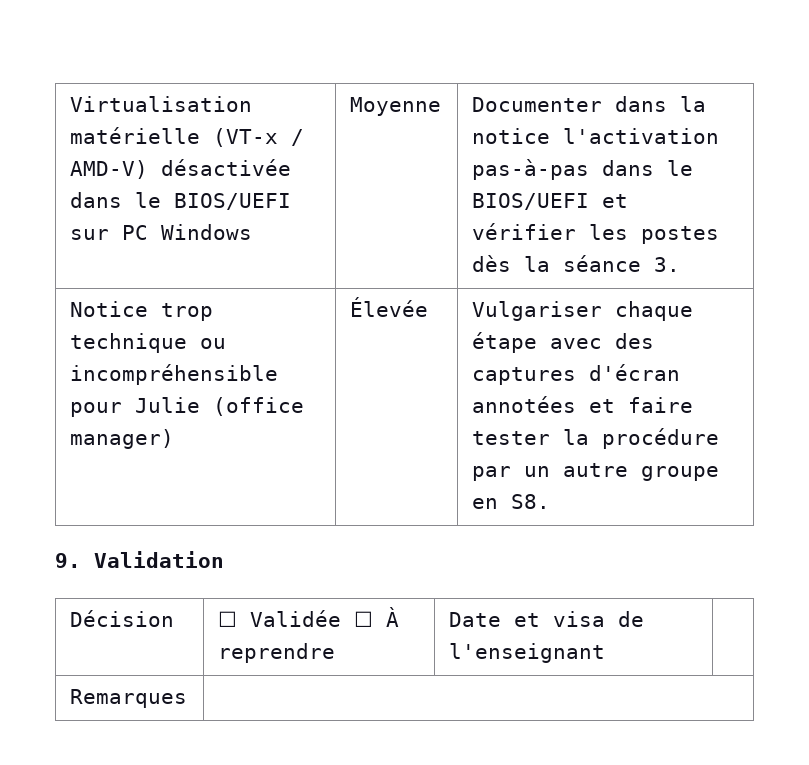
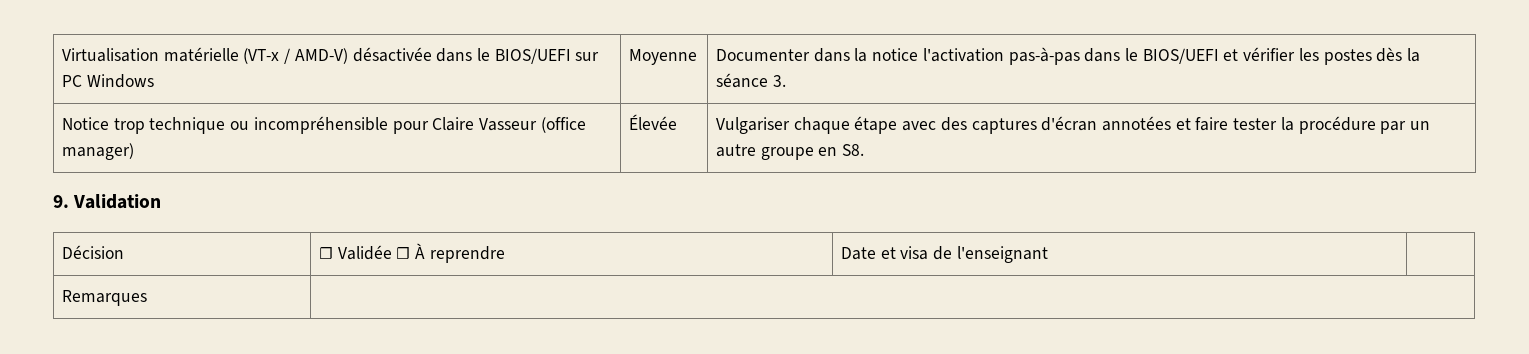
- Notice trop technique ou incompréhensible pour Julie (office manager) | Élevée | Vulgariser chaque étape avec des captures d'écran annotées et faire tester la procédure par un autre groupe en S8.
+ Notice trop technique ou incompréhensible pour Claire Vasseur (office manager) | Élevée | Vulgariser chaque étape avec des captures d'écran annotées et faire tester la procédure par un autre groupe en S8.

